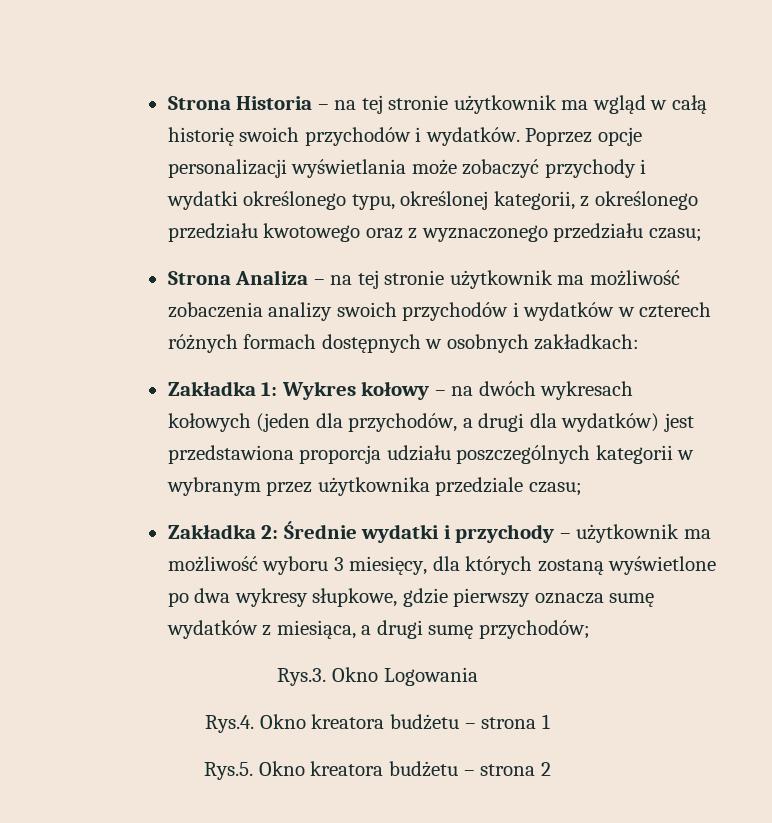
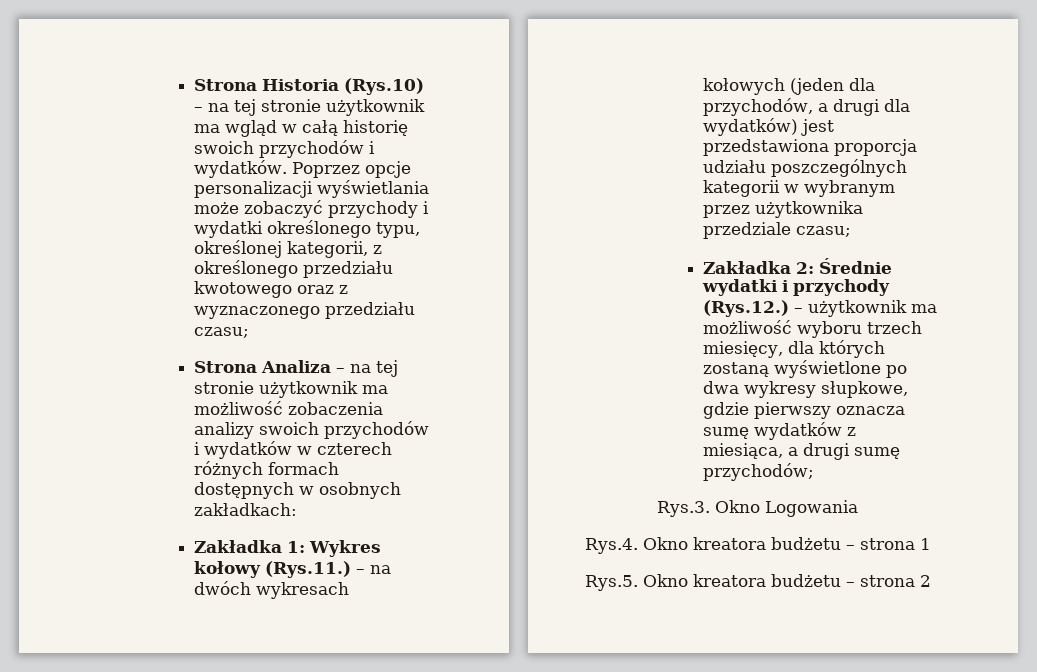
- Strona Historia – na tej stronie użytkownik ma wgląd w całą historię swoich przychodów i wydatków.
+ Strona Historia (Rys.10) – na tej stronie użytkownik ma wgląd w całą historię swoich przychodów i wydatków.
- Zakładka 1: Wykres kołowy – na dwóch wykresach kołowych (jeden dla przychodów, a drugi dla wydatków) jest przedstawiona proporcja udziału poszczególnych kategorii w wybranym przez użytkownika przedziale czasu;
+ Zakładka 1: Wykres kołowy (Rys.11.) – na dwóch wykresach kołowych (jeden dla przychodów, a drugi dla wydatków) jest przedstawiona proporcja udziału poszczególnych kategorii w wybranym przez użytkownika przedziale czasu;
- Zakładka 2: Średnie wydatki i przychody – użytkownik ma możliwość wyboru 3 miesięcy, dla których zostaną wyświetlone po dwa wykresy słupkowe, gdzie pierwszy oznacza sumę wydatków z miesiąca, a drugi sumę przychodów;
+ Zakładka 2: Średnie wydatki i przychody (Rys.12.) – użytkownik ma możliwość wyboru trzech miesięcy, dla których zostaną wyświetlone po dwa wykresy słupkowe, gdzie pierwszy oznacza sumę wydatków z miesiąca, a drugi sumę przychodów;

